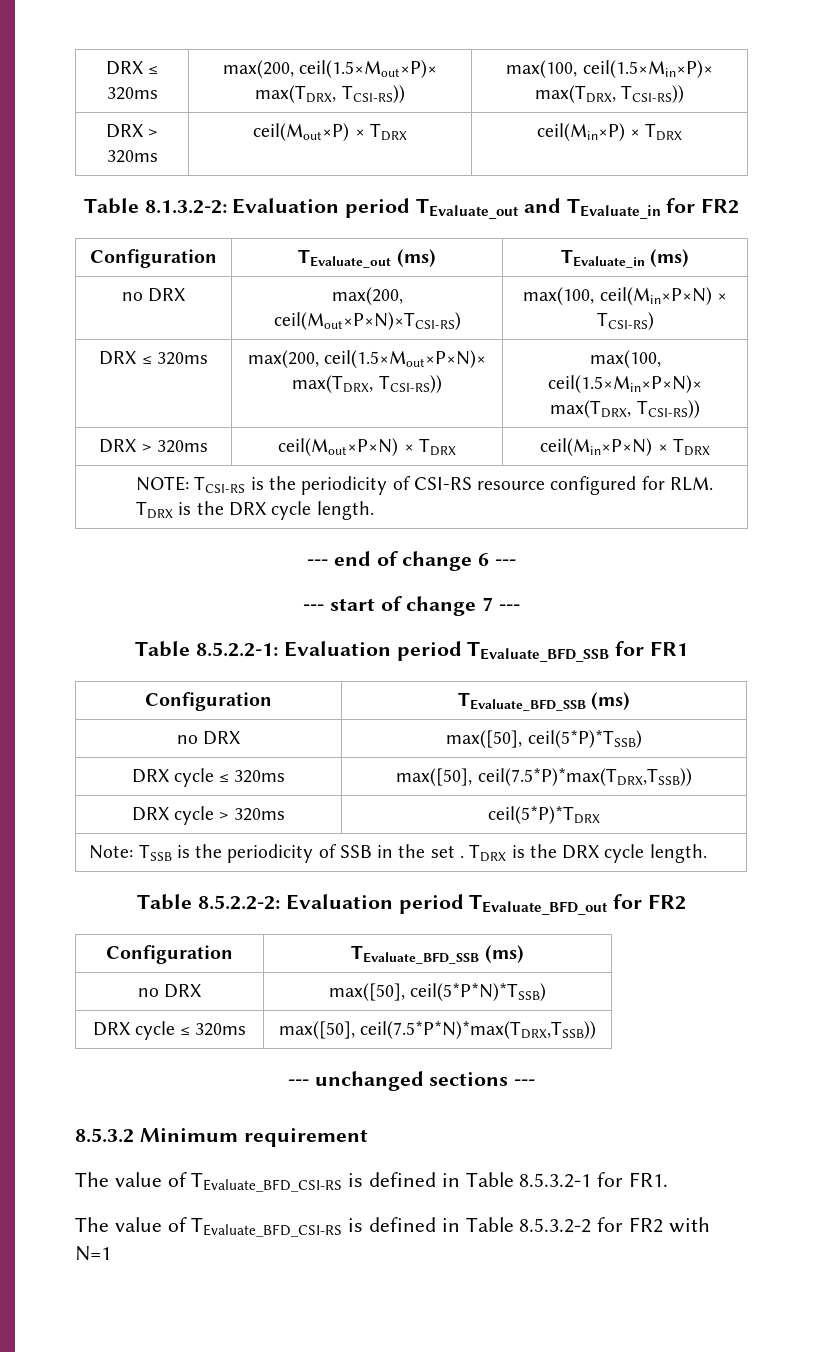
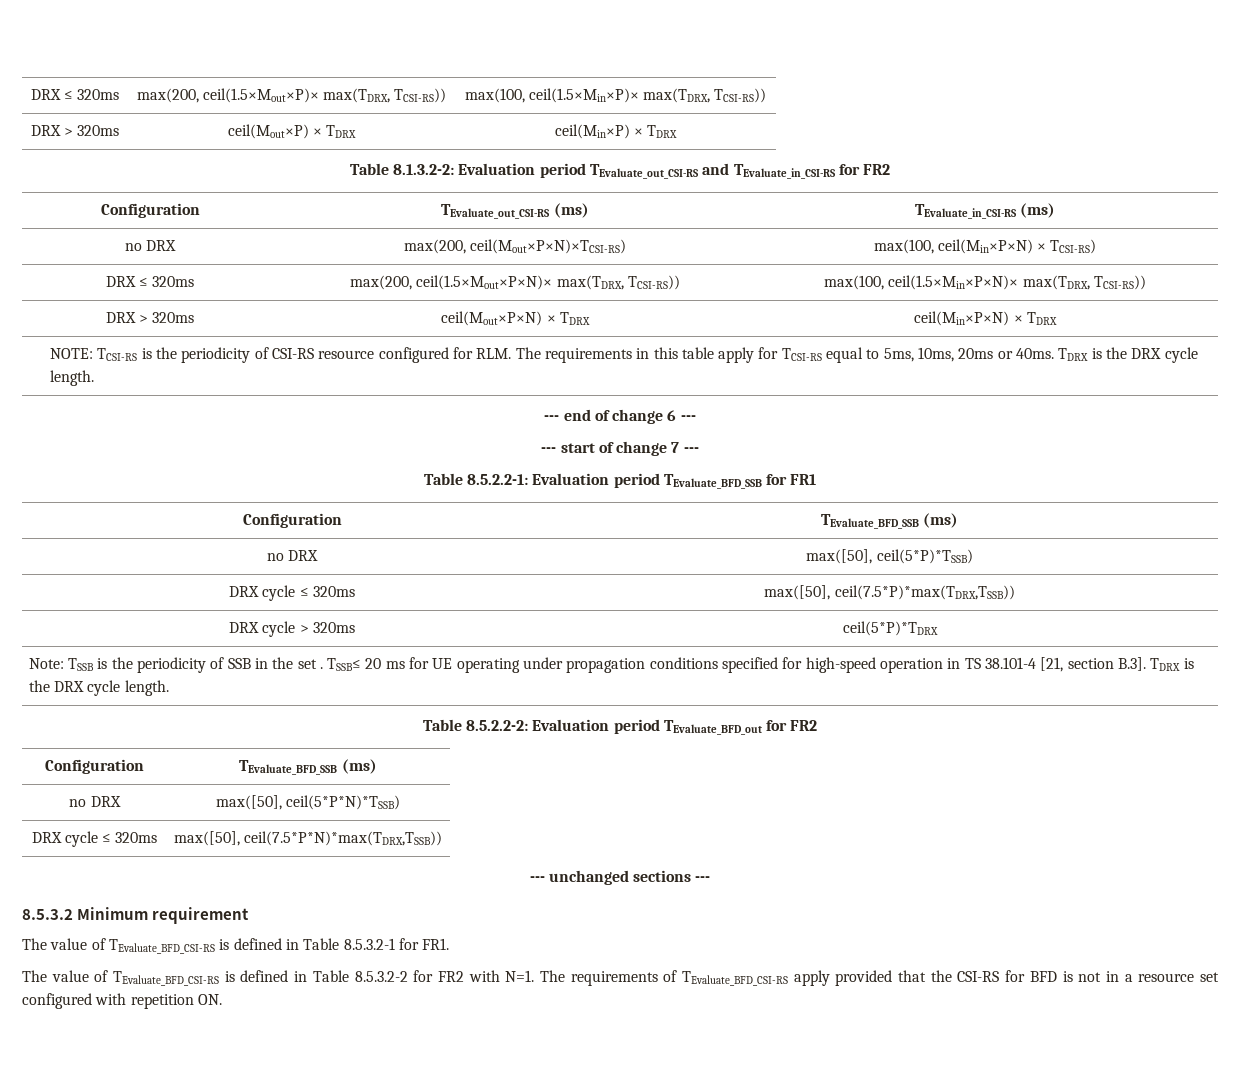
- Table 8.1.3.2-2: Evaluation period TEvaluate_out and TEvaluate_in for FR2
- Configuration | TEvaluate_out (ms) | TEvaluate_in (ms)
+ Table 8.1.3.2-2: Evaluation period TEvaluate_out_CSI-RS and TEvaluate_in_CSI-RS for FR2
+ Configuration | TEvaluate_out_CSI-RS (ms) | TEvaluate_in_CSI-RS (ms)
- NOTE: TCSI-RS is the periodicity of CSI-RS resource configured for RLM. TDRX is the DRX cycle length.
+ NOTE: TCSI-RS is the periodicity of CSI-RS resource configured for RLM. The requirements in this table apply for TCSI-RS equal to 5ms, 10ms, 20ms or 40ms. TDRX is the DRX cycle length.
- Note: TSSB is the periodicity of SSB in the set . TDRX is the DRX cycle length.
+ Note: TSSB is the periodicity of SSB in the set . TSSB≤ 20 ms for UE operating under propagation conditions specified for high-speed operation in TS 38.101-4 [21, section B.3]. TDRX is the DRX cycle length.
- The value of TEvaluate_BFD_CSI-RS is defined in Table 8.5.3.2-2 for FR2 with N=1
+ The value of TEvaluate_BFD_CSI-RS is defined in Table 8.5.3.2-2 for FR2 with N=1. The requirements of TEvaluate_BFD_CSI-RS apply provided that the CSI-RS for BFD is not in a resource set configured with repetition ON.

